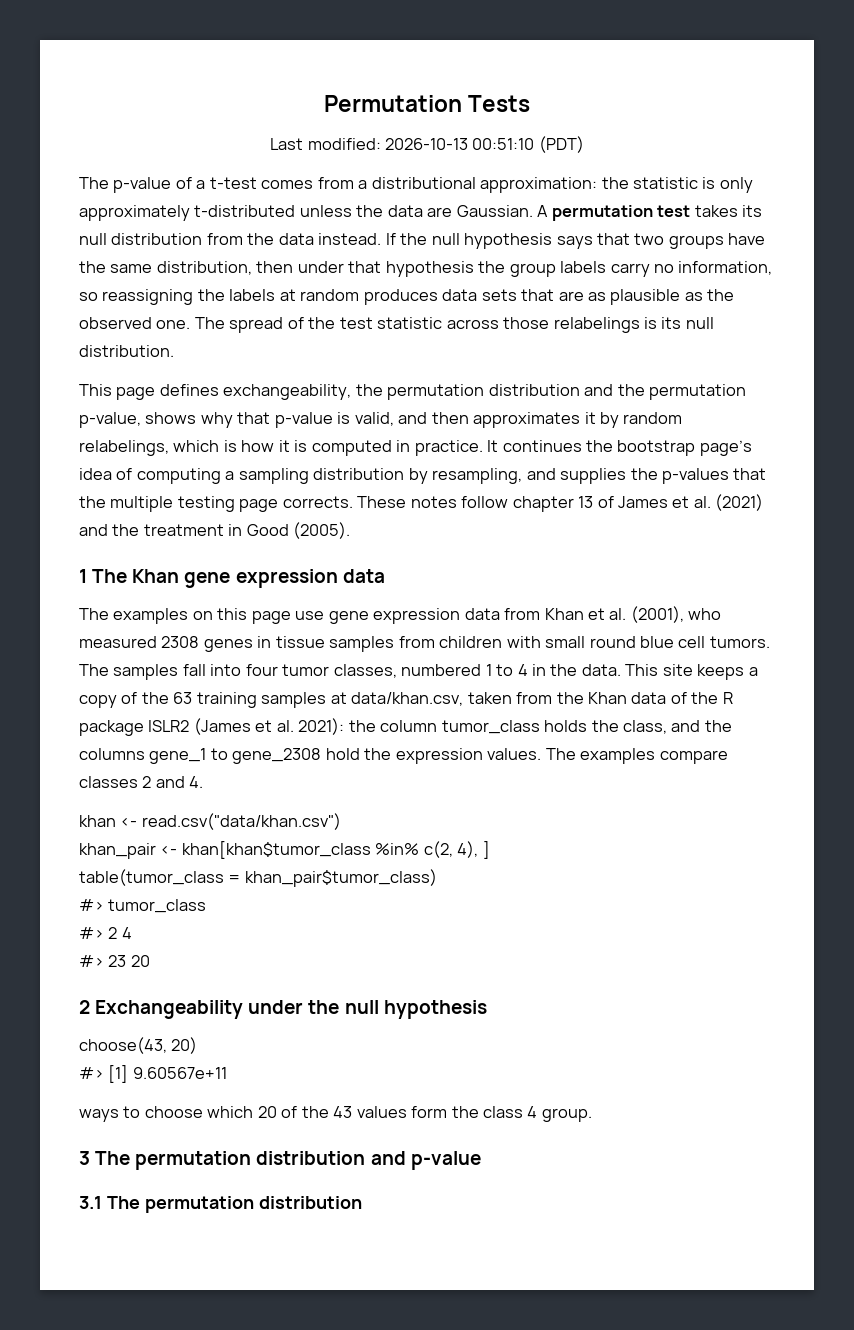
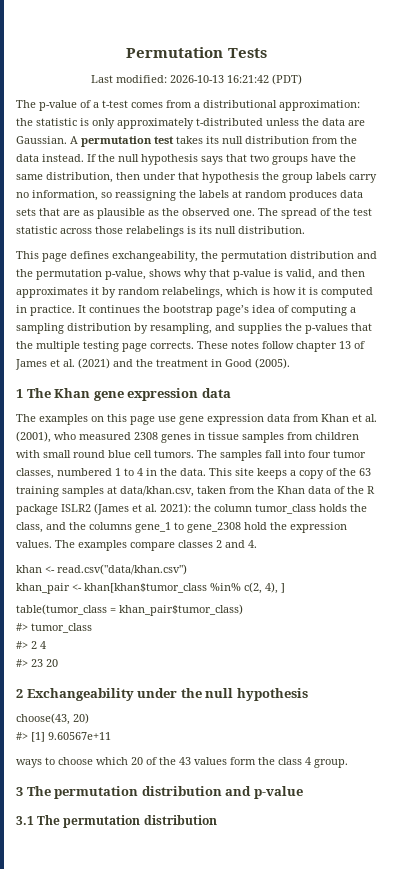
- Last modified: 2026-10-13 00:51:10 (PDT)
+ Last modified: 2026-10-13 16:21:42 (PDT)

